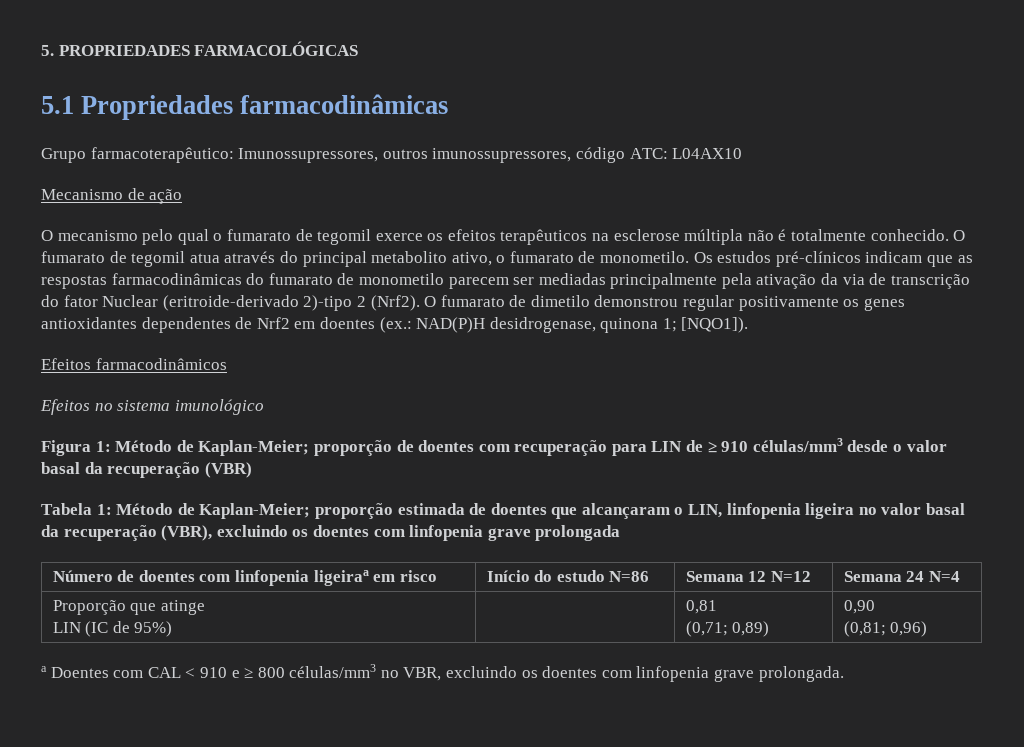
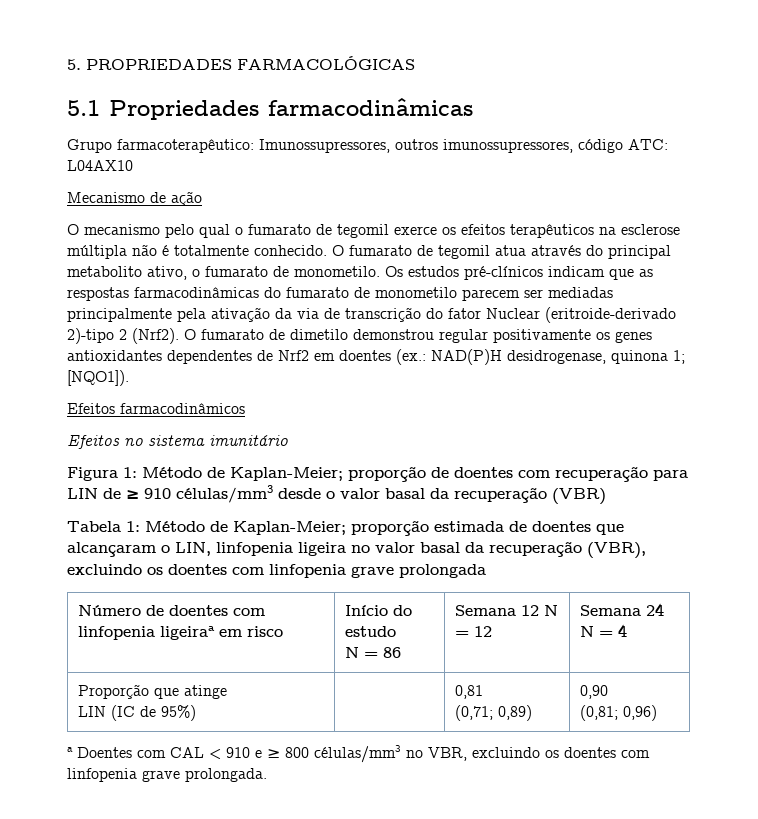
- Efeitos no sistema imunológico
+ Efeitos no sistema imunitário
- Número de doentes com linfopenia ligeiraa em risco | Início do estudo N=86 | Semana 12 N=12 | Semana 24 N=4
+ Número de doentes com linfopenia ligeiraa em risco | Início do estudo
+ N = 86 | Semana 12 N = 12 | Semana 24 N = 4

